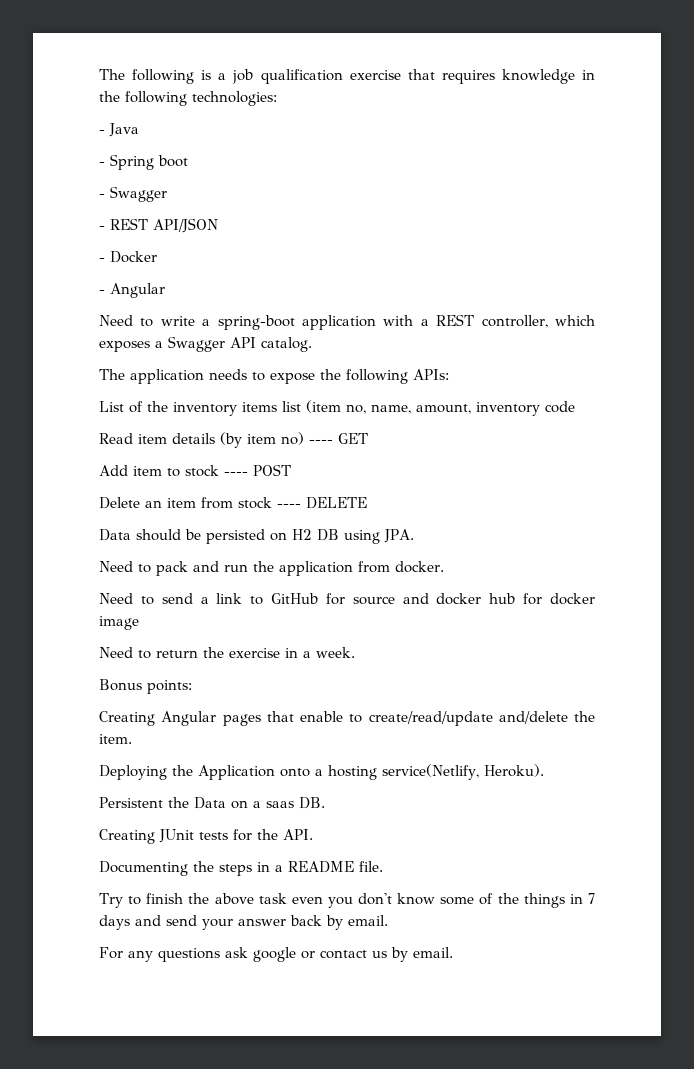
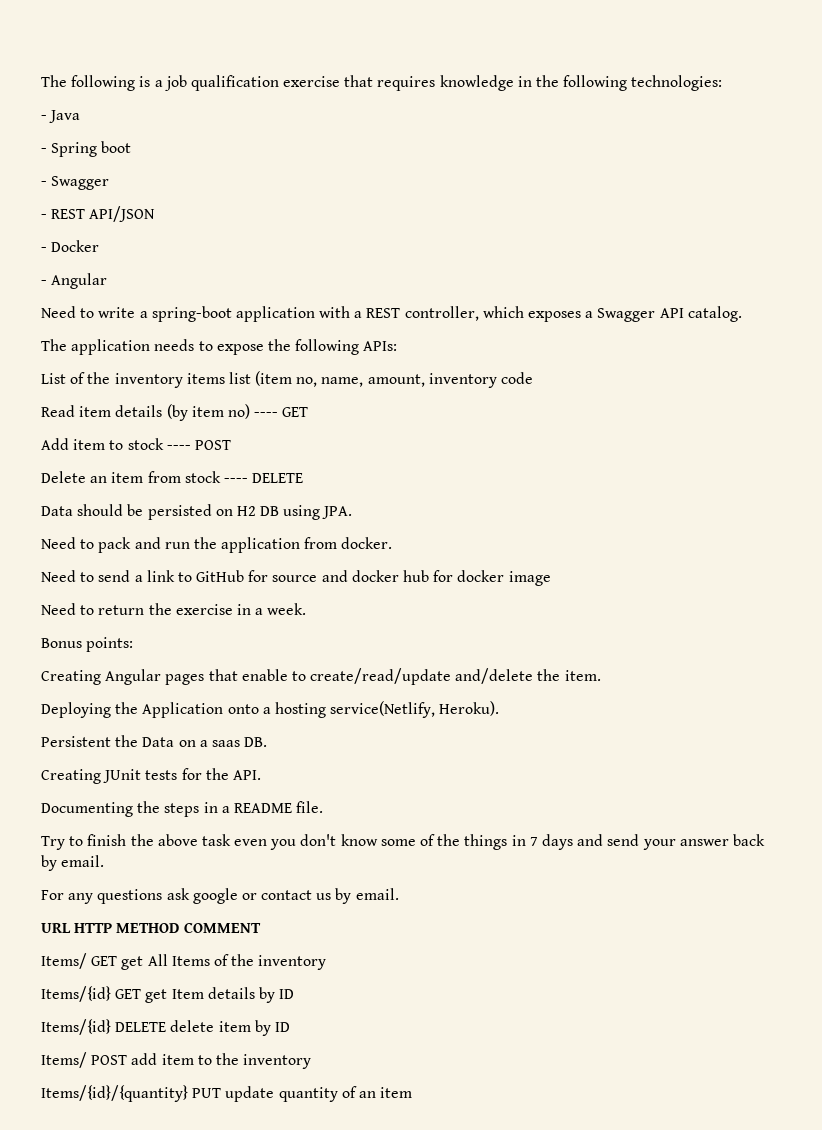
+ URL HTTP METHOD COMMENT
+ Items/ GET get All Items of the inventory
+ Items/{id} GET get Item details by ID
+ Items/{id} DELETE delete item by ID
+ Items/ POST add item to the inventory
+ Items/{id}/{quantity} PUT update quantity of an item

